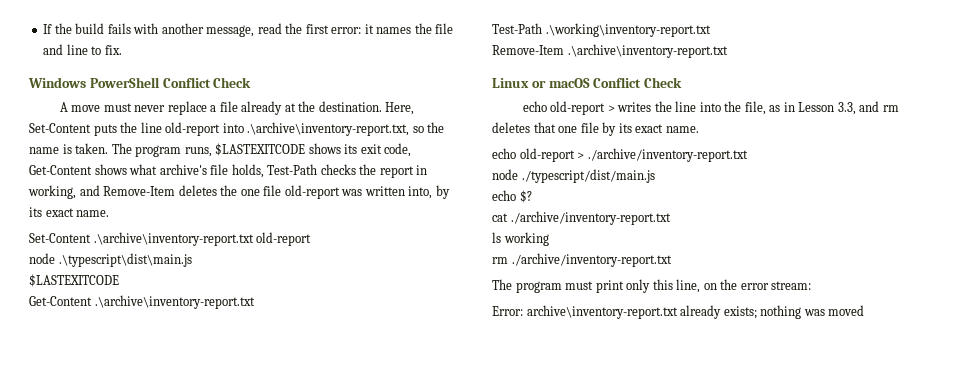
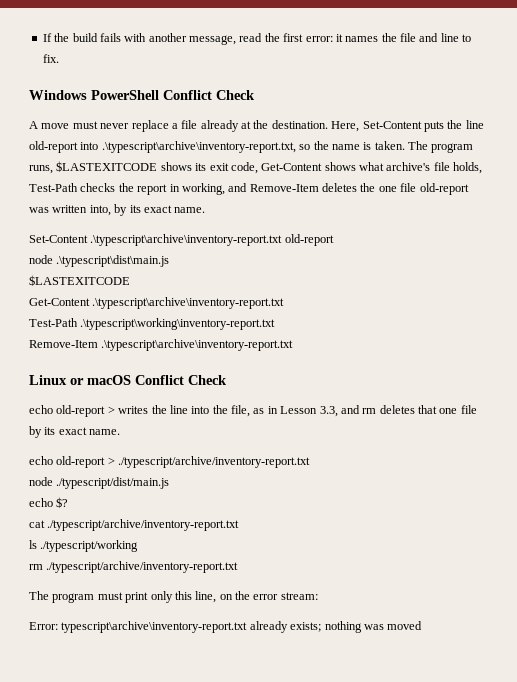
- Here, Set-Content puts the line old-report into .\archive\inventory-report.txt, so the name is taken.
+ Here, Set-Content puts the line old-report into .\typescript\archive\inventory-report.txt, so the name is taken.
- Set-Content .\archive\inventory-report.txt old-report
+ Set-Content .\typescript\archive\inventory-report.txt old-report
- Get-Content .\archive\inventory-report.txt
- Test-Path .\working\inventory-report.txt
- Remove-Item .\archive\inventory-report.txt
+ Get-Content .\typescript\archive\inventory-report.txt
+ Test-Path .\typescript\working\inventory-report.txt
+ Remove-Item .\typescript\archive\inventory-report.txt
- echo old-report > ./archive/inventory-report.txt
+ echo old-report > ./typescript/archive/inventory-report.txt
- cat ./archive/inventory-report.txt
+ cat ./typescript/archive/inventory-report.txt
- ls working
- rm ./archive/inventory-report.txt
+ ls ./typescript/working
+ rm ./typescript/archive/inventory-report.txt
- Error: archive\inventory-report.txt already exists; nothing was moved
+ Error: typescript\archive\inventory-report.txt already exists; nothing was moved

